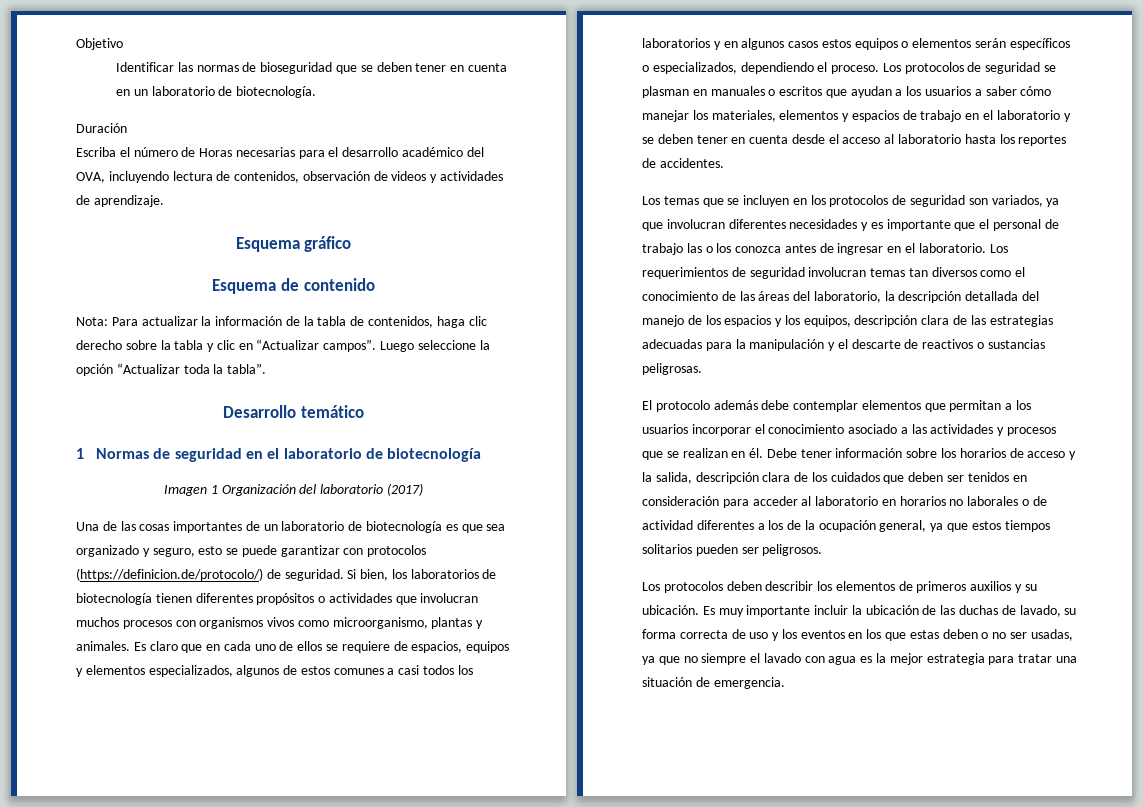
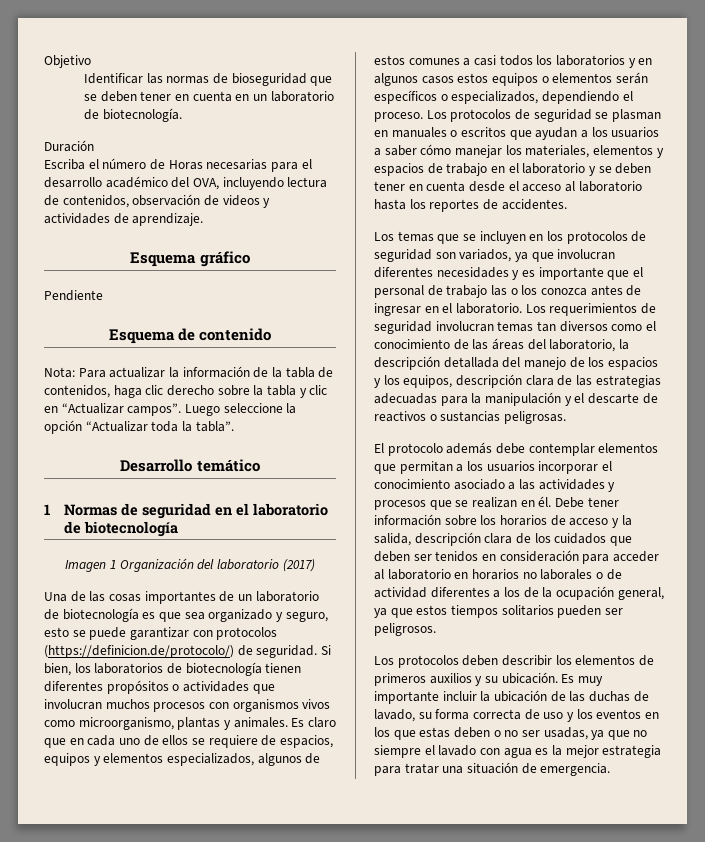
+ Pendiente

